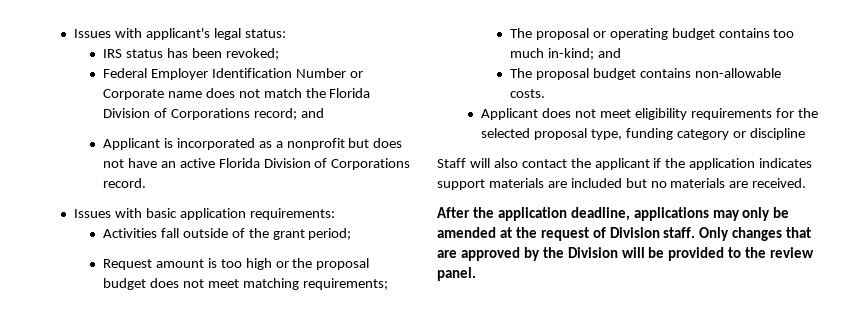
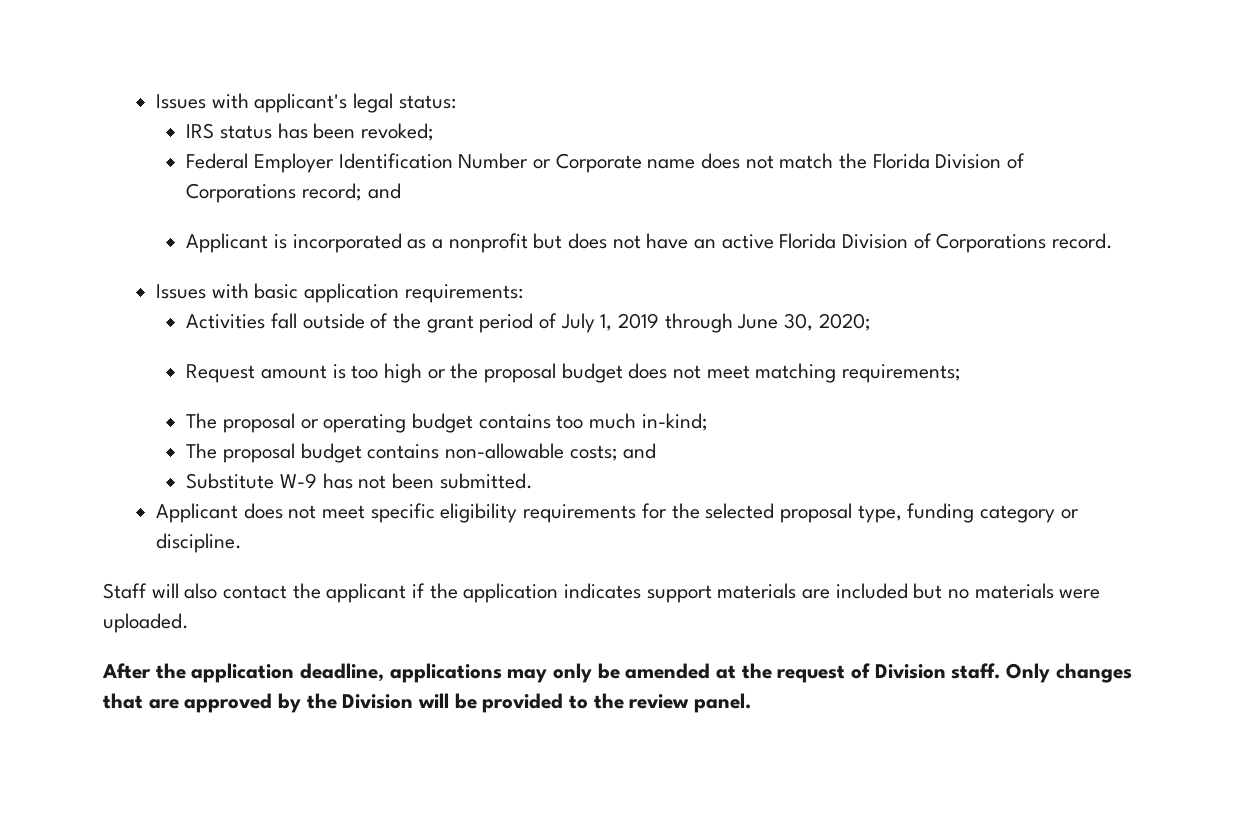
- Activities fall outside of the grant period;
+ Activities fall outside of the grant period of July 1, 2019 through June 30, 2020;
- The proposal or operating budget contains too much in-kind; and
+ The proposal or operating budget contains too much in-kind;
- The proposal budget contains non-allowable costs.
+ The proposal budget contains non-allowable costs; and
+ Substitute W-9 has not been submitted.
- Applicant does not meet eligibility requirements for the selected proposal type, funding category or discipline
+ Applicant does not meet specific eligibility requirements for the selected proposal type, funding category or discipline.
- Staff will also contact the applicant if the application indicates support materials are included but no materials are received.
+ Staff will also contact the applicant if the application indicates support materials are included but no materials were uploaded.

